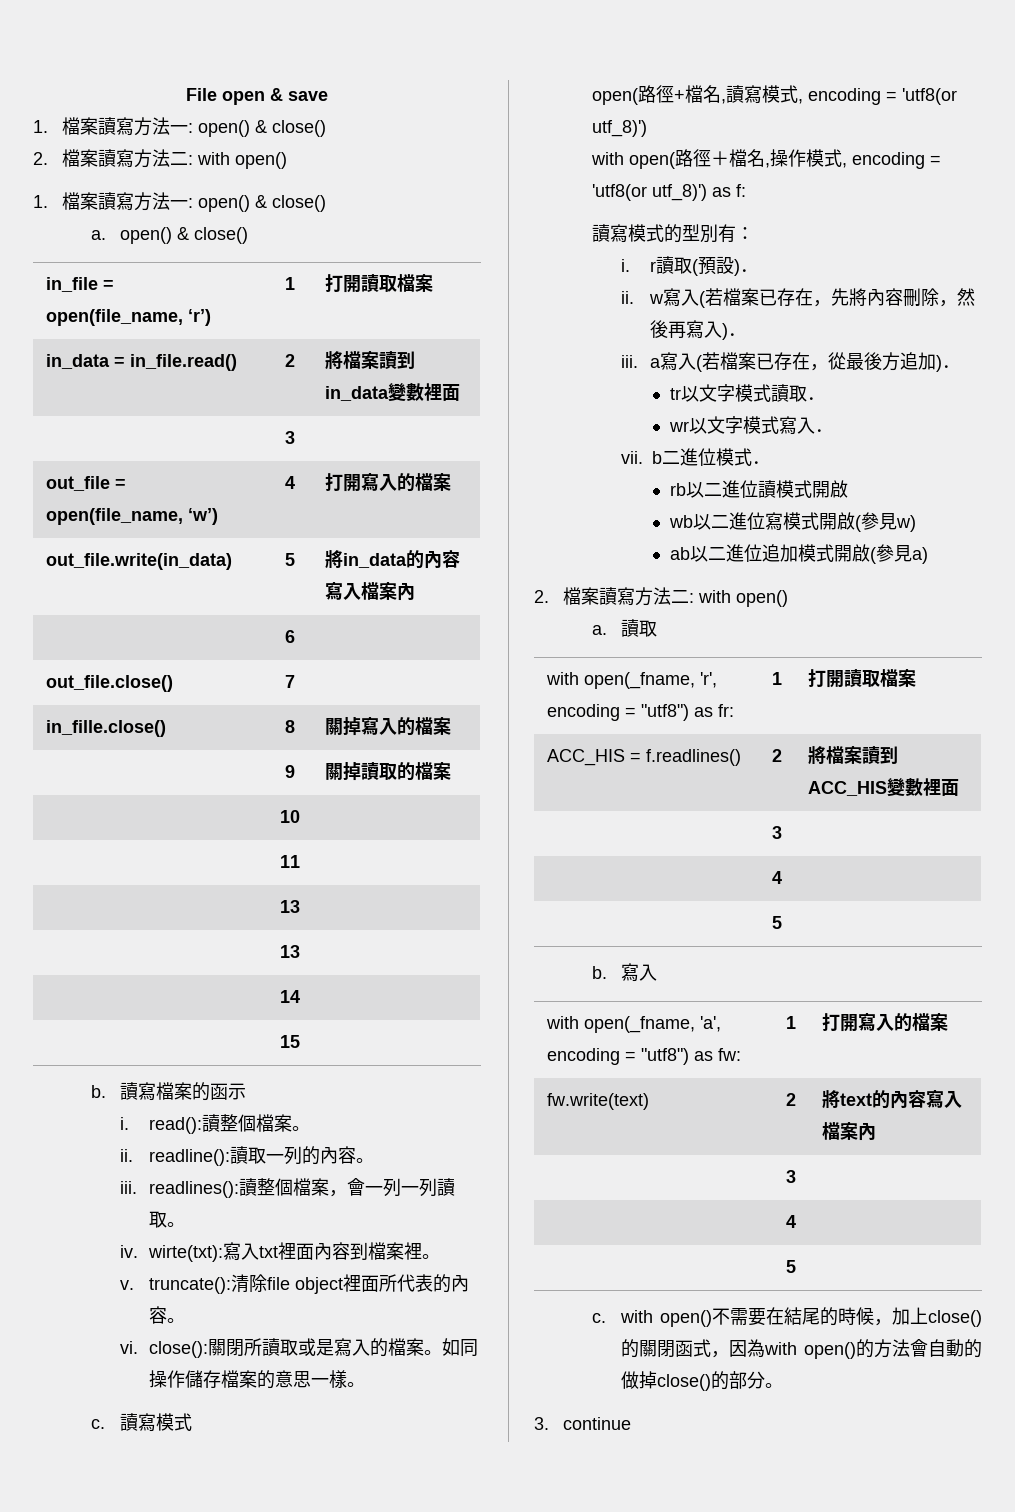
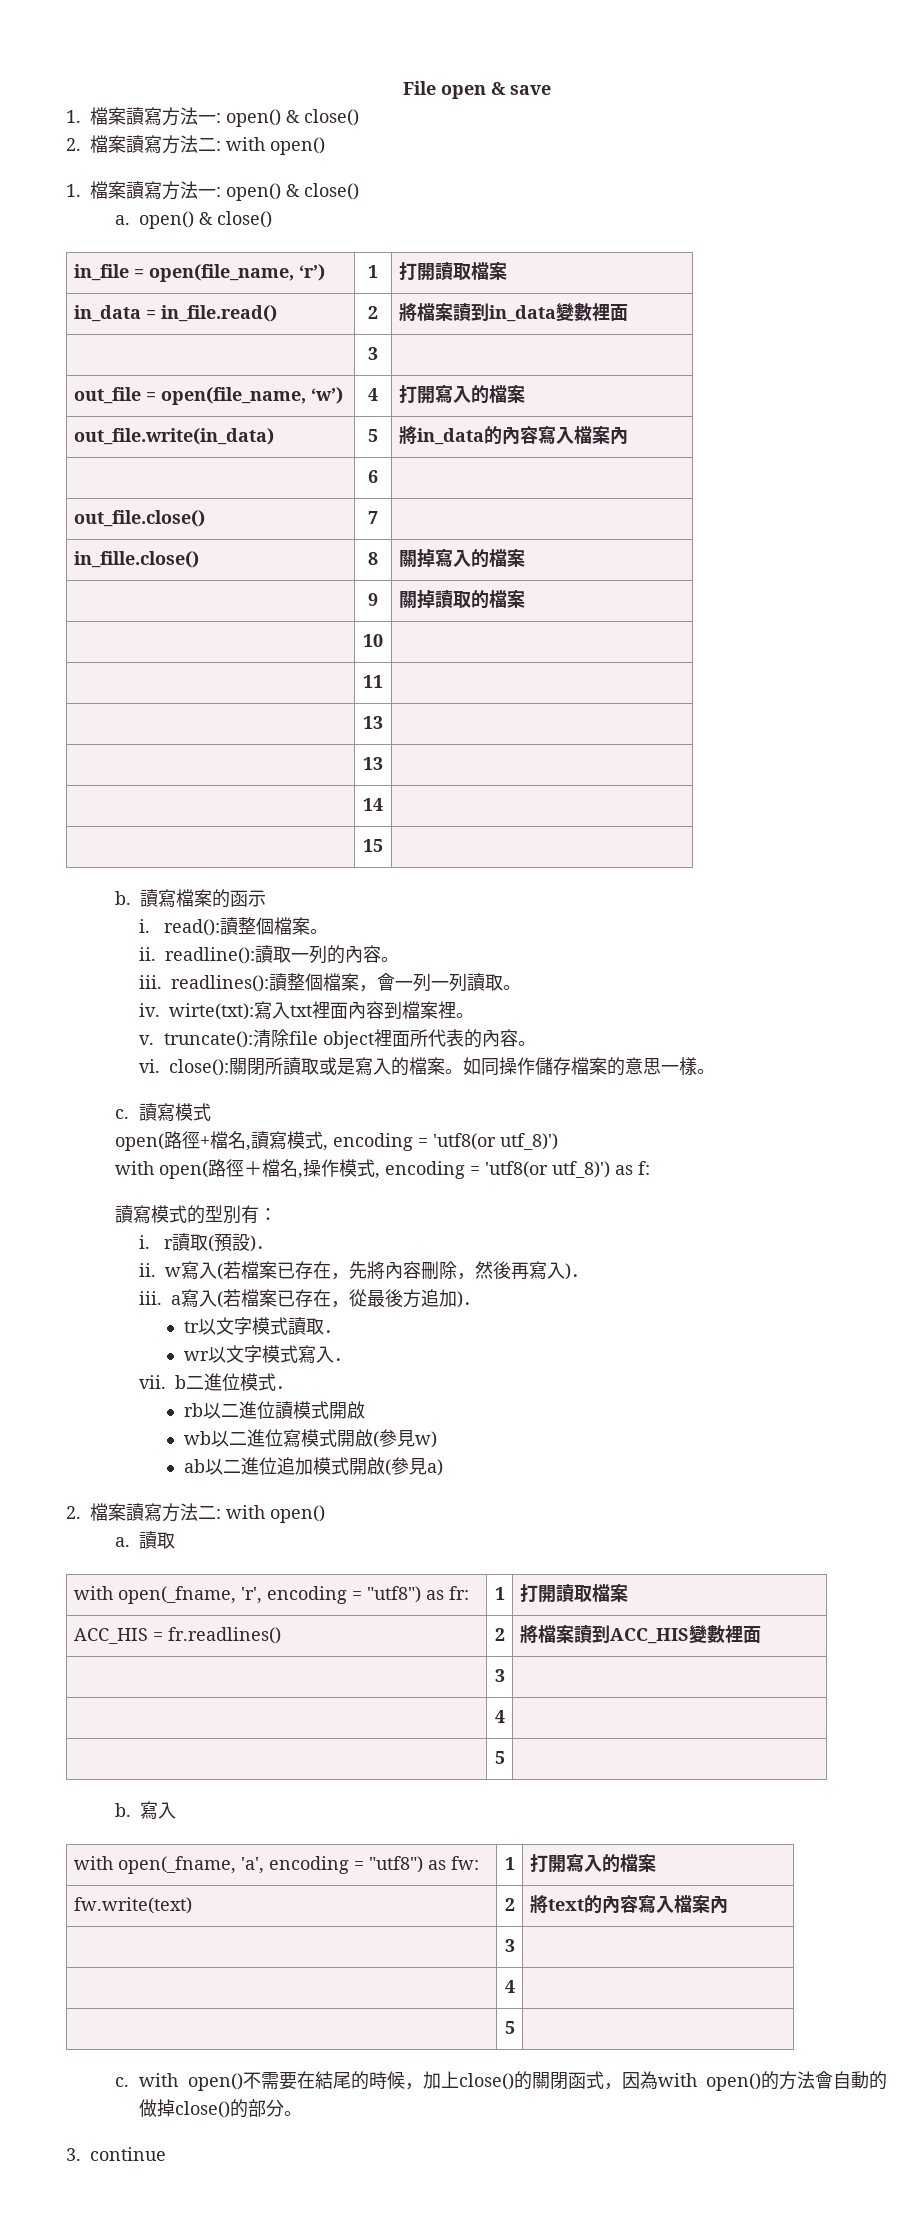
- ACC_HIS = f.readlines() | 2 | 將檔案讀到ACC_HIS變數裡面
+ ACC_HIS = fr.readlines() | 2 | 將檔案讀到ACC_HIS變數裡面

